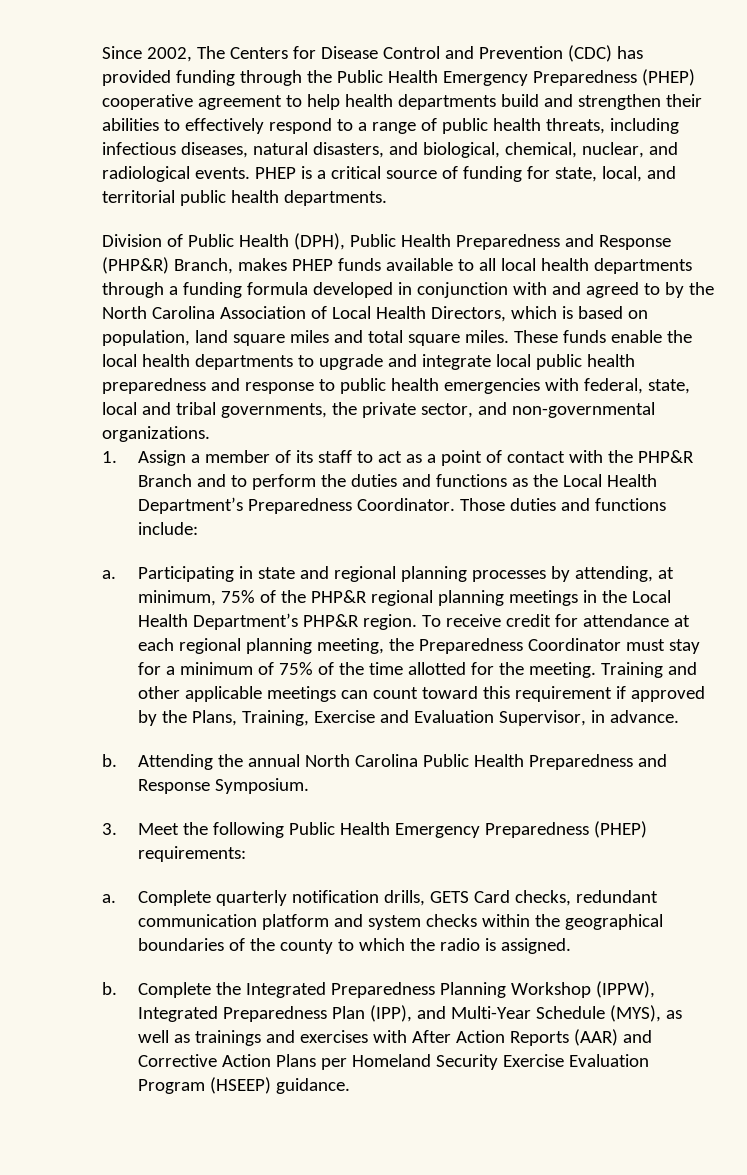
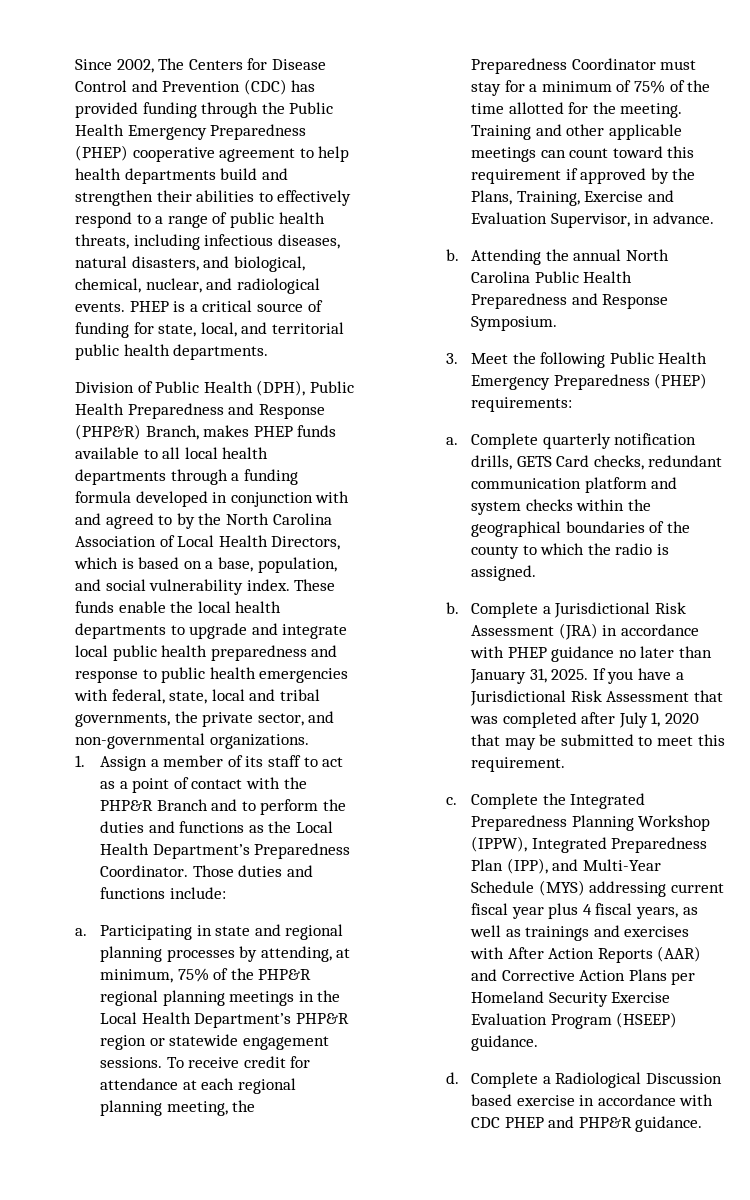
- Division of Public Health (DPH), Public Health Preparedness and Response (PHP&R) Branch, makes PHEP funds available to all local health departments through a funding formula developed in conjunction with and agreed to by the North Carolina Association of Local Health Directors, which is based on population, land square miles and total square miles.
+ Division of Public Health (DPH), Public Health Preparedness and Response (PHP&R) Branch, makes PHEP funds available to all local health departments through a funding formula developed in conjunction with and agreed to by the North Carolina Association of Local Health Directors, which is based on a base, population, and social vulnerability index.
- Participating in state and regional planning processes by attending, at minimum, 75% of the PHP&R regional planning meetings in the Local Health Department’s PHP&R region.
+ Participating in state and regional planning processes by attending, at minimum, 75% of the PHP&R regional planning meetings in the Local Health Department’s PHP&R region or statewide engagement sessions.
- Complete the Integrated Preparedness Planning Workshop (IPPW), Integrated Preparedness Plan (IPP), and Multi-Year Schedule (MYS), as well as trainings and exercises with After Action Reports (AAR) and Corrective Action Plans per Homeland Security Exercise Evaluation Program (HSEEP) guidance.
+ Complete a Jurisdictional Risk Assessment (JRA) in accordance with PHEP guidance no later than January 31, 2025. If you have a Jurisdictional Risk Assessment that was completed after July 1, 2020 that may be submitted to meet this requirement.
+ c. Complete the Integrated Preparedness Planning Workshop (IPPW), Integrated Preparedness Plan (IPP), and Multi-Year Schedule (MYS) addressing current fiscal year plus 4 fiscal years, as well as trainings and exercises with After Action Reports (AAR) and Corrective Action Plans per Homeland Security Exercise Evaluation Program (HSEEP) guidance.
+ d. Complete a Radiological Discussion based exercise in accordance with CDC PHEP and PHP&R guidance.

